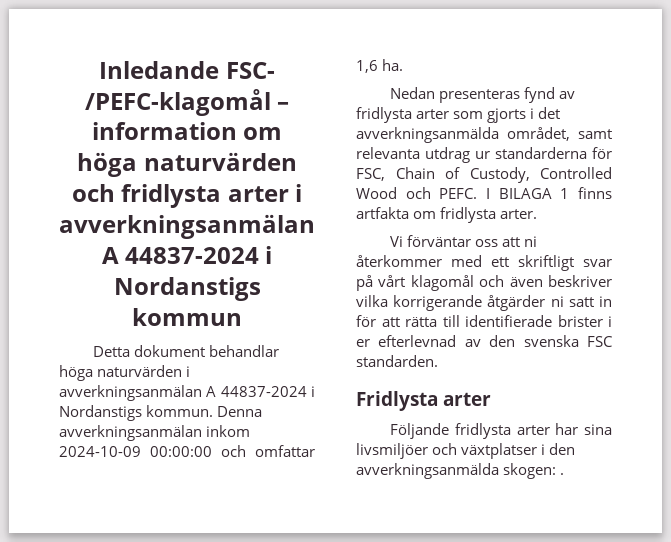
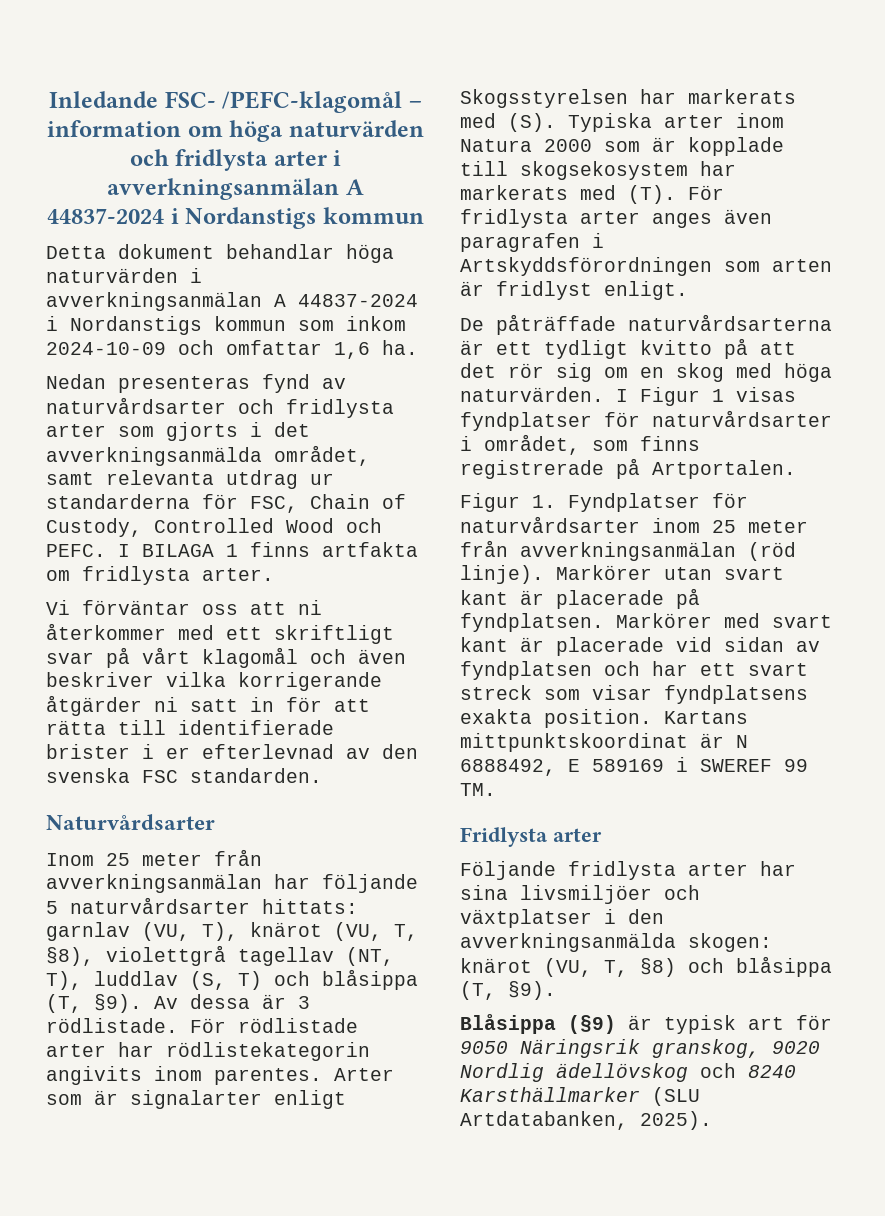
- Detta dokument behandlar höga naturvärden i avverkningsanmälan A 44837-2024 i Nordanstigs kommun. Denna avverkningsanmälan inkom 2024-10-09 00:00:00 och omfattar 1,6 ha.
+ Detta dokument behandlar höga naturvärden i avverkningsanmälan A 44837-2024 i Nordanstigs kommun som inkom 2024-10-09 och omfattar 1,6 ha.
- Nedan presenteras fynd av fridlysta arter som gjorts i det avverkningsanmälda området, samt relevanta utdrag ur standarderna för FSC, Chain of Custody, Controlled Wood och PEFC.
+ Nedan presenteras fynd av naturvårdsarter och fridlysta arter som gjorts i det avverkningsanmälda området, samt relevanta utdrag ur standarderna för FSC, Chain of Custody, Controlled Wood och PEFC.
+ Naturvårdsarter
+ Inom 25 meter från avverkningsanmälan har följande 5 naturvårdsarter hittats: garnlav (VU, T), knärot (VU, T, §8), violettgrå tagellav (NT, T), luddlav (S, T) och blåsippa (T, §9). Av dessa är 3 rödlistade. För rödlistade arter har rödlistekategorin angivits inom parentes. Arter som är signalarter enligt Skogsstyrelsen har markerats med (S). Typiska arter inom Natura 2000 som är kopplade till skogsekosystem har markerats med (T). För fridlysta arter anges även paragrafen i Artskyddsförordningen som arten är fridlyst enligt.
+ De påträffade naturvårdsarterna är ett tydligt kvitto på att det rör sig om en skog med höga naturvärden. I Figur 1 visas fyndplatser för naturvårdsarter i området, som finns registrerade på Artportalen.
+ Figur 1. Fyndplatser för naturvårdsarter inom 25 meter från avverkningsanmälan (röd linje). Markörer utan svart kant är placerade på fyndplatsen. Markörer med svart kant är placerade vid sidan av fyndplatsen och har ett svart streck som visar fyndplatsens exakta position. Kartans mittpunktskoordinat är N 6888492, E 589169 i SWEREF 99 TM.
- Följande fridlysta arter har sina livsmiljöer och växtplatser i den avverkningsanmälda skogen: .
+ Följande fridlysta arter har sina livsmiljöer och växtplatser i den avverkningsanmälda skogen: knärot (VU, T, §8) och blåsippa (T, §9).
+ Blåsippa (§9) är typisk art för 9050 Näringsrik granskog, 9020 Nordlig ädellövskog och 8240 Karsthällmarker (SLU Artdatabanken, 2025).

